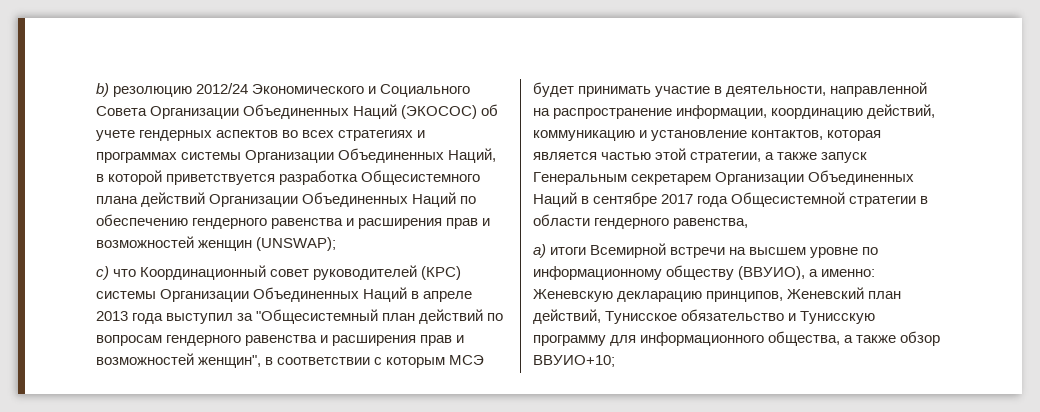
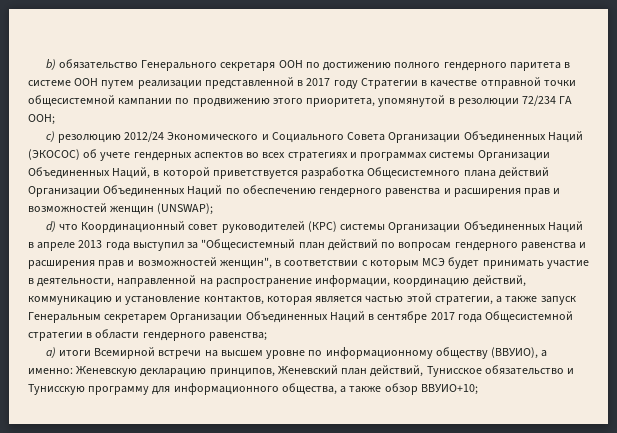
- b) резолюцию 2012/24 Экономического и Социального Совета Организации Объединенных Наций (ЭКОСОС) об учете гендерных аспектов во всех стратегиях и программах системы Организации Объединенных Наций, в которой приветствуется разработка Общесистемного плана действий Организации Объединенных Наций по обеспечению гендерного равенства и расширения прав и возможностей женщин (UNSWAP);
+ b) обязательство Генерального секретаря ООН по достижению полного гендерного паритета в системе ООН путем реализации представленной в 2017 году Стратегии в качестве отправной точки общесистемной кампании по продвижению этого приоритета, упомянутой в резолюции 72/234 ГА ООН;
+ c) резолюцию 2012/24 Экономического и Социального Совета Организации Объединенных Наций (ЭКОСОС) об учете гендерных аспектов во всех стратегиях и программах системы Организации Объединенных Наций, в которой приветствуется разработка Общесистемного плана действий Организации Объединенных Наций по обеспечению гендерного равенства и расширения прав и возможностей женщин (UNSWAP);
- c) что Координационный совет руководителей (КРС) системы Организации Объединенных Наций в апреле 2013 года выступил за "Oбщесистемный план действий по вопросам гендерного равенства и расширения прав и возможностей женщин", в соответствии с которым МСЭ будет принимать участие в деятельности, направленной на распространение информации, координацию действий, коммуникацию и установление контактов, которая является частью этой стратегии, а также запуск Генеральным секретарем Организации Объединенных Наций в сентябре 2017 года Общесистемной стратегии в области гендерного равенства,
+ d) что Координационный совет руководителей (КРС) системы Организации Объединенных Наций в апреле 2013 года выступил за "Oбщесистемный план действий по вопросам гендерного равенства и расширения прав и возможностей женщин", в соответствии с которым МСЭ будет принимать участие в деятельности, направленной на распространение информации, координацию действий, коммуникацию и установление контактов, которая является частью этой стратегии, а также запуск Генеральным секретарем Организации Объединенных Наций в сентябре 2017 года Общесистемной стратегии в области гендерного равенства;

